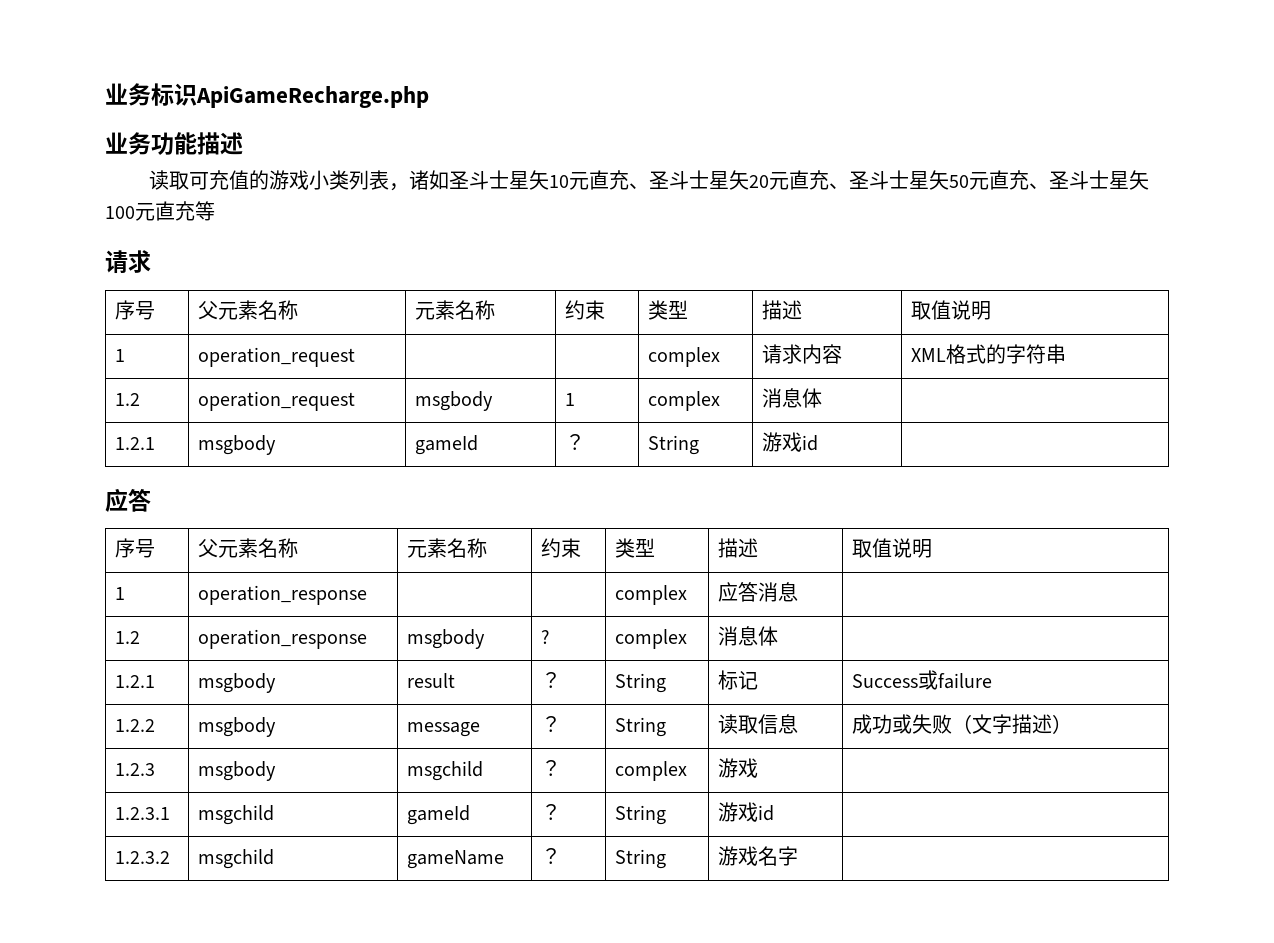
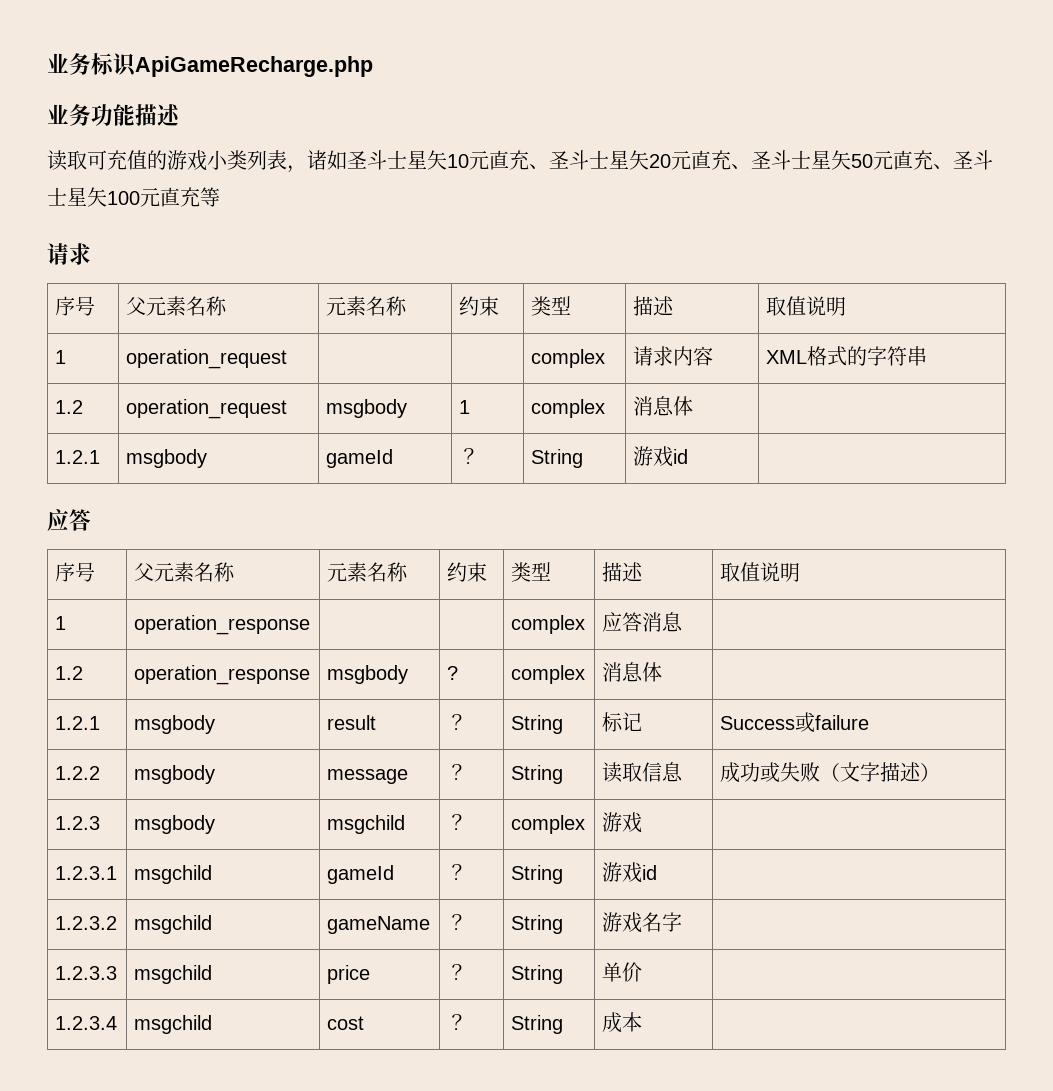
+ 1.2.3.3 | msgchild | price | ？ | String | 单价 |
+ 1.2.3.4 | msgchild | cost | ？ | String | 成本 |

